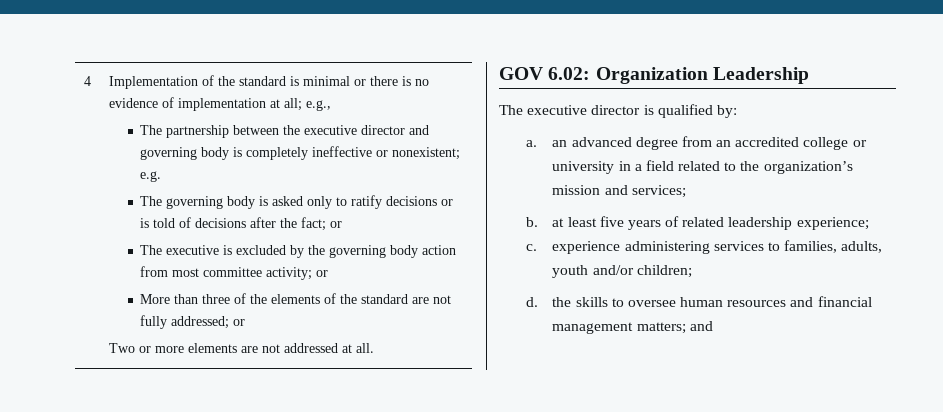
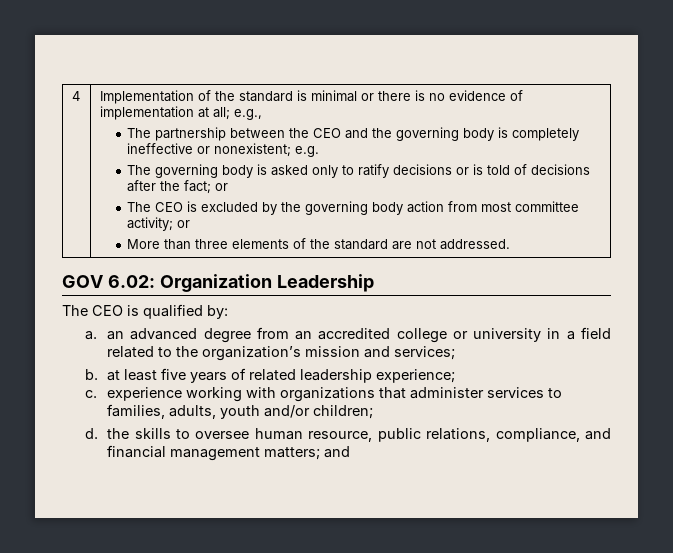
- The partnership between the executive director and governing body is completely ineffective or nonexistent; e.g.
+ The partnership between the CEO and the governing body is completely ineffective or nonexistent; e.g.
- The executive is excluded by the governing body action from most committee activity; or
+ The CEO is excluded by the governing body action from most committee activity; or
- More than three of the elements of the standard are not fully addressed; or
- Two or more elements are not addressed at all.
+ More than three elements of the standard are not addressed.
- The executive director is qualified by:
+ The CEO is qualified by:
- c. experience administering services to families, adults, youth and/or children;
+ c. experience working with organizations that administer services to families, adults, youth and/or children;
- d. the skills to oversee human resources and financial management matters; and
+ d. the skills to oversee human resource, public relations, compliance, and financial management matters; and

